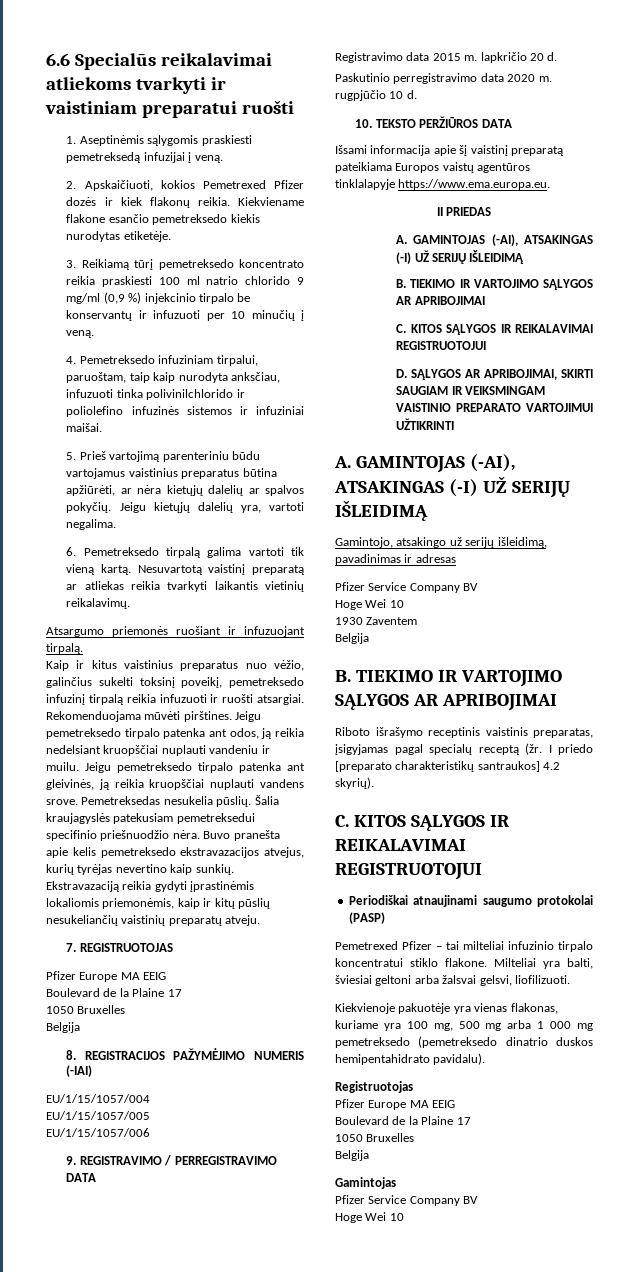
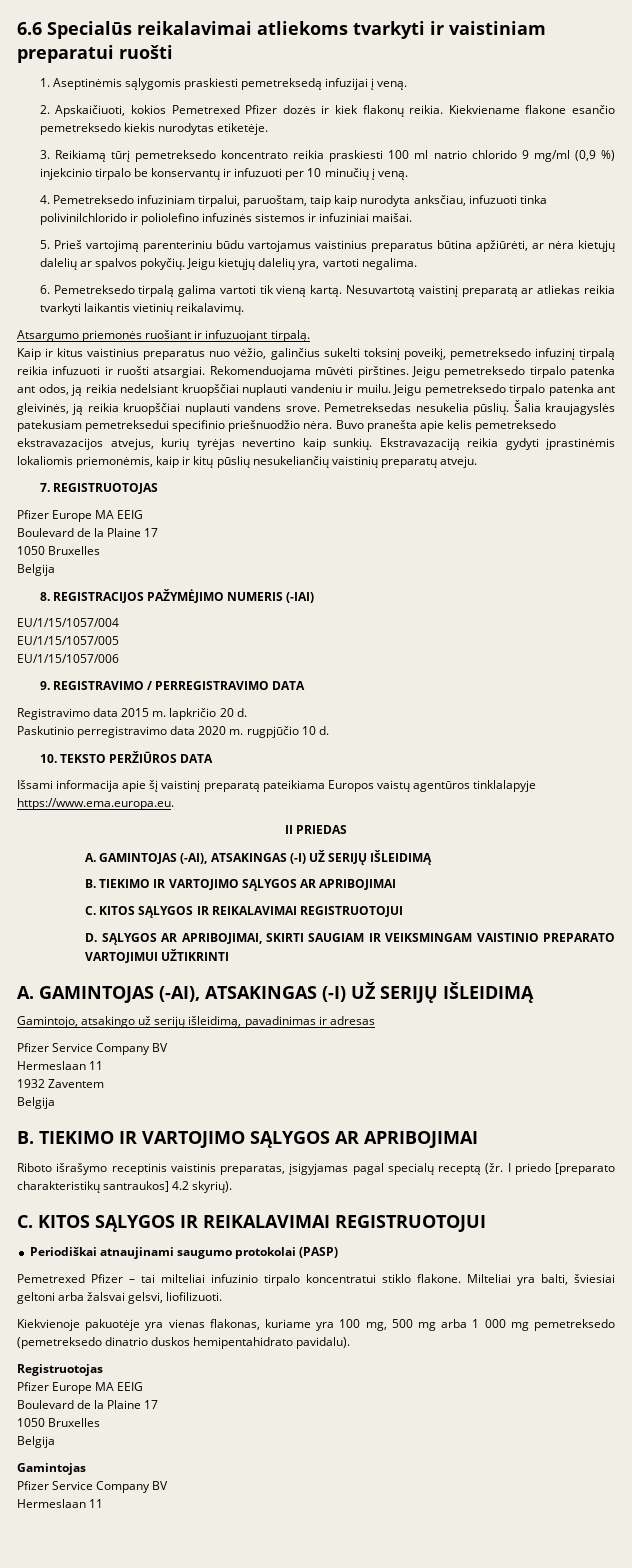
  Gamintojo, atsakingo už serijų išleidimą, pavadinimas ir adresas
  Pfizer Service Company BV
- Hoge Wei 10
- 1930 Zaventem
+ Hermeslaan 11
+ 1932 Zaventem
  Gamintojas
  Pfizer Service Company BV
- Hoge Wei 10
+ Hermeslaan 11

